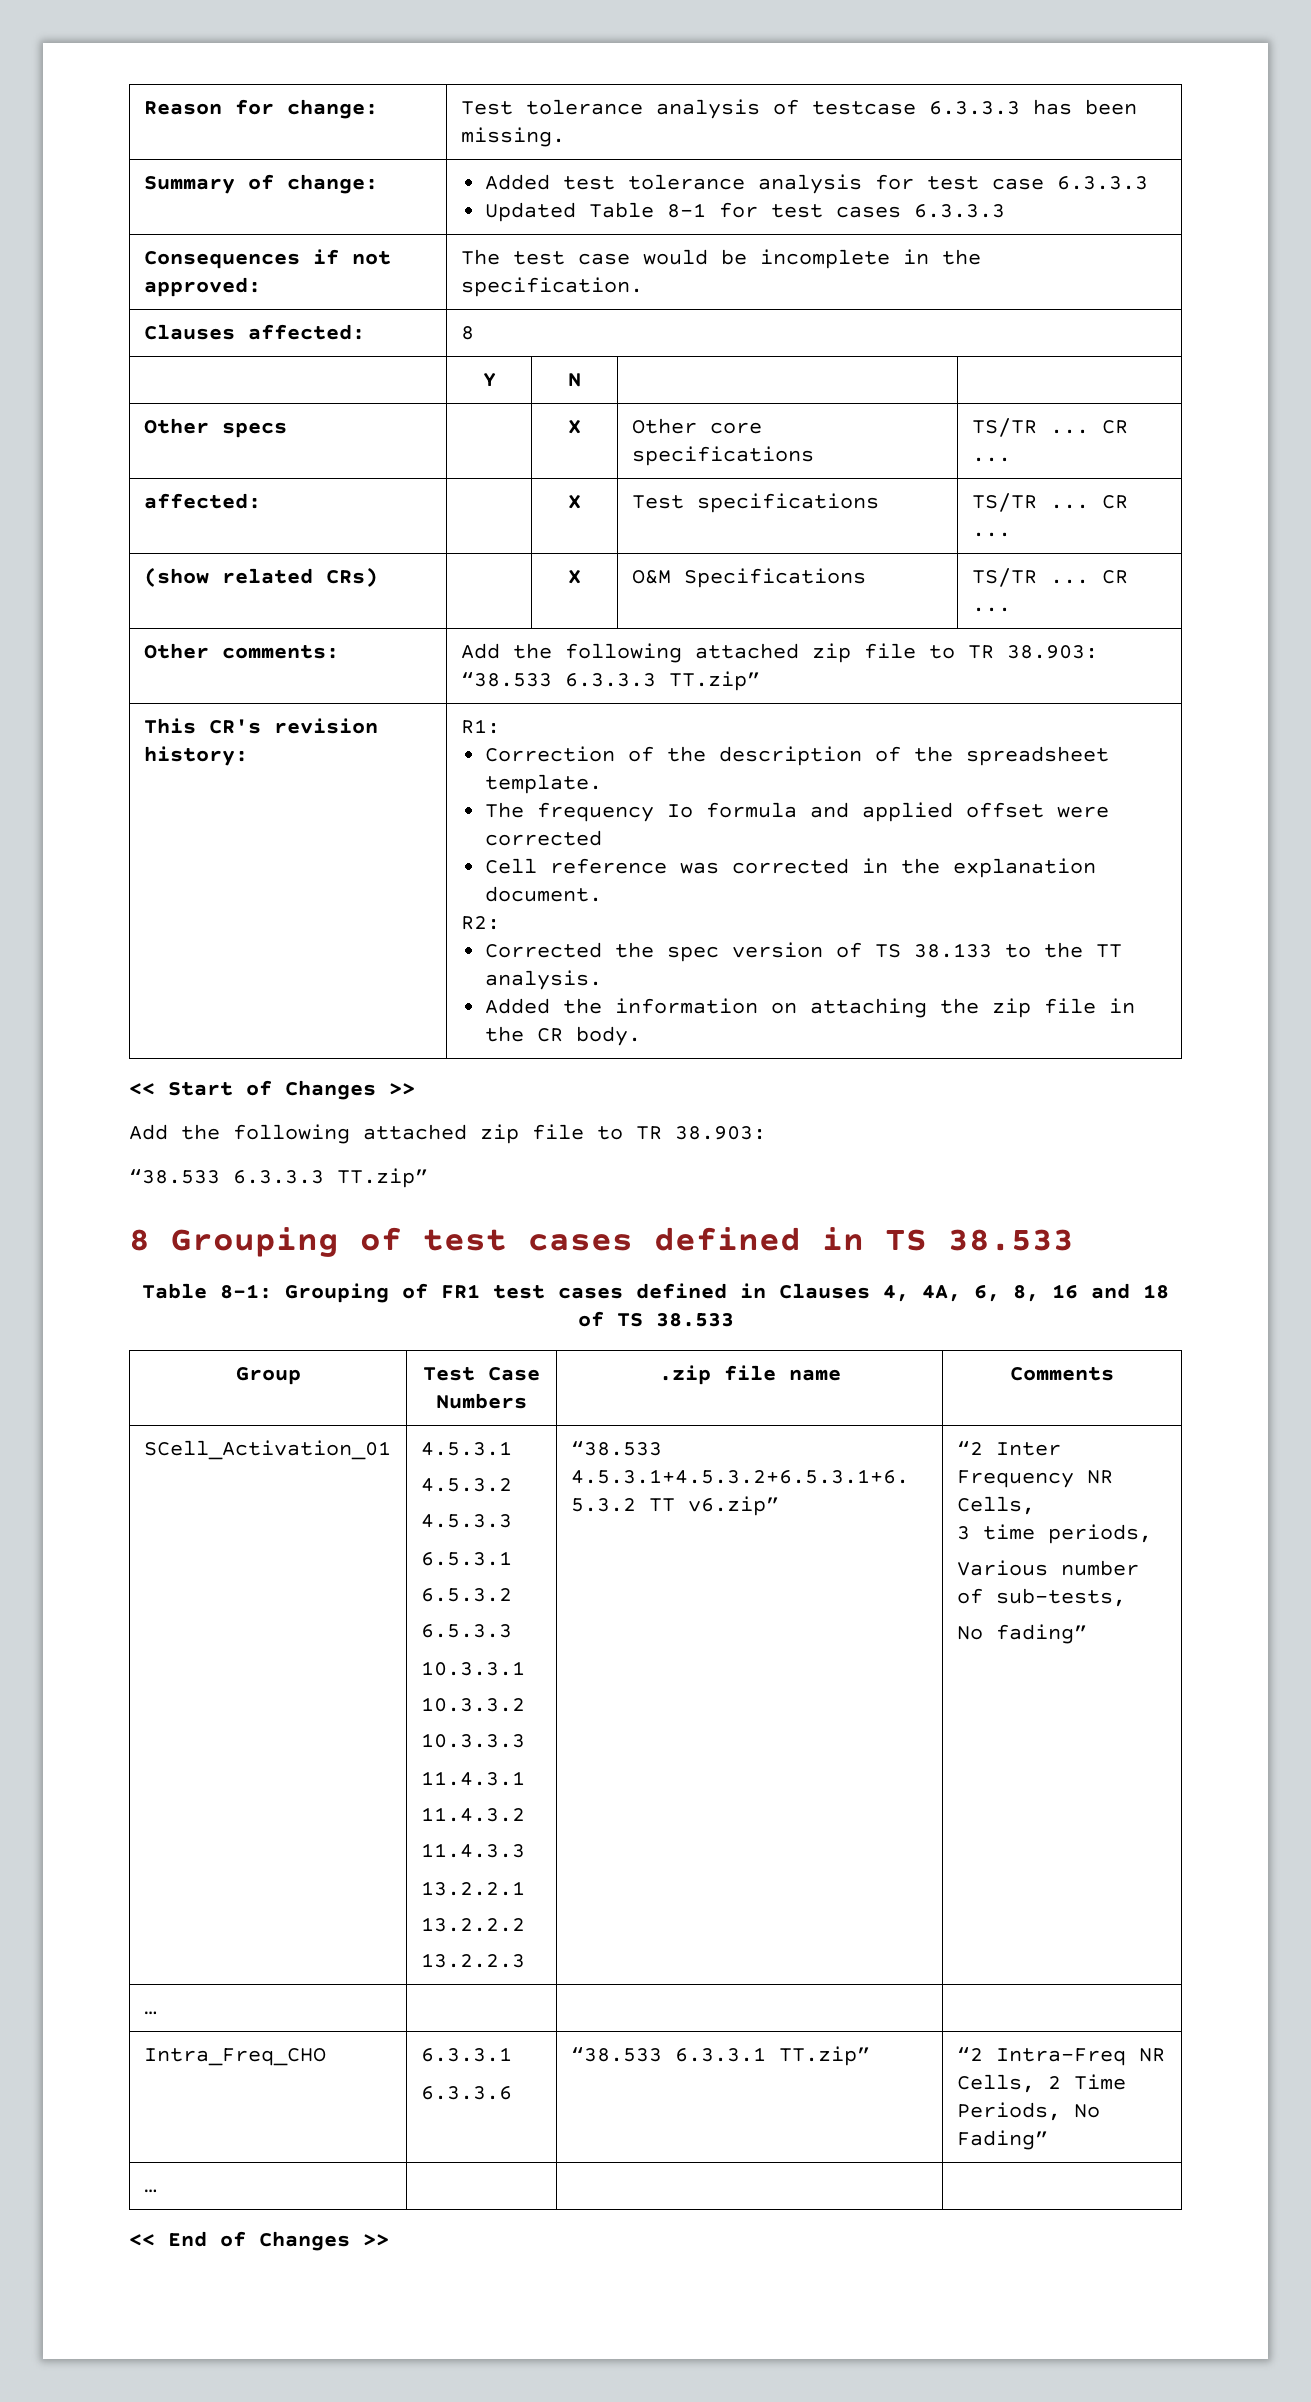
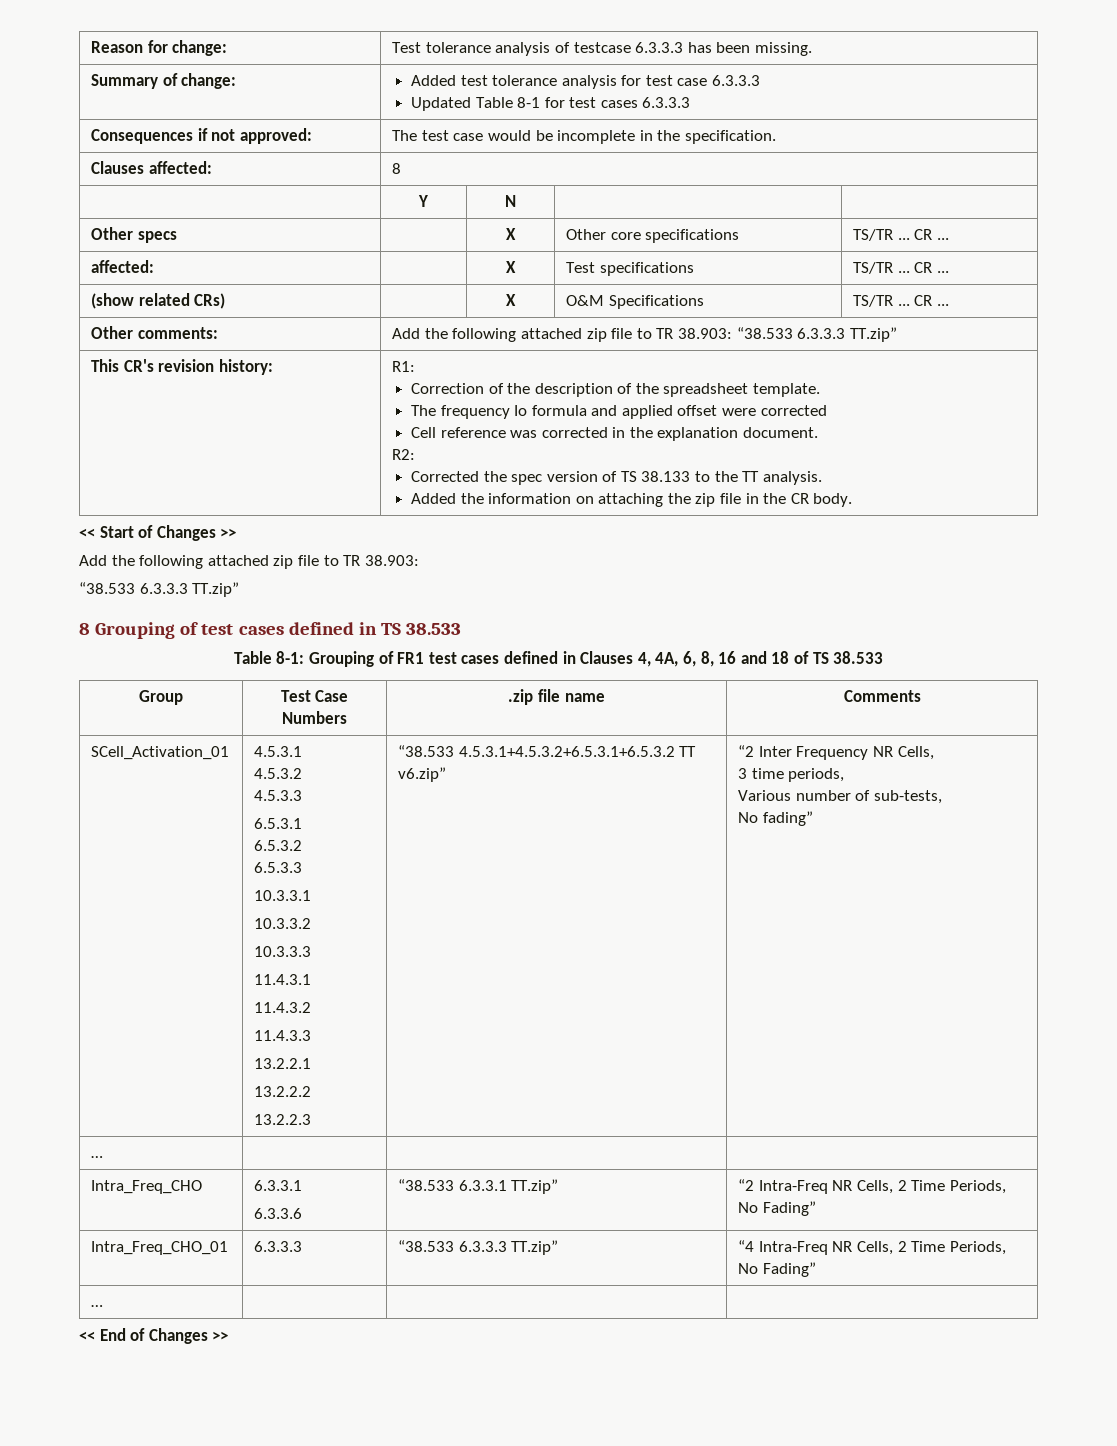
+ Intra_Freq_CHO_01 | 6.3.3.3 | “38.533 6.3.3.3 TT.zip” | “4 Intra-Freq NR Cells, 2 Time Periods, No Fading”

